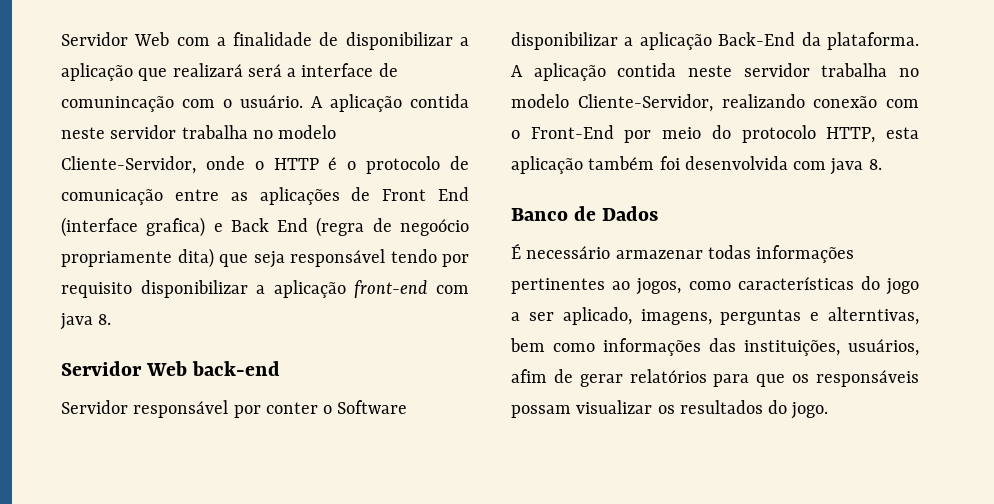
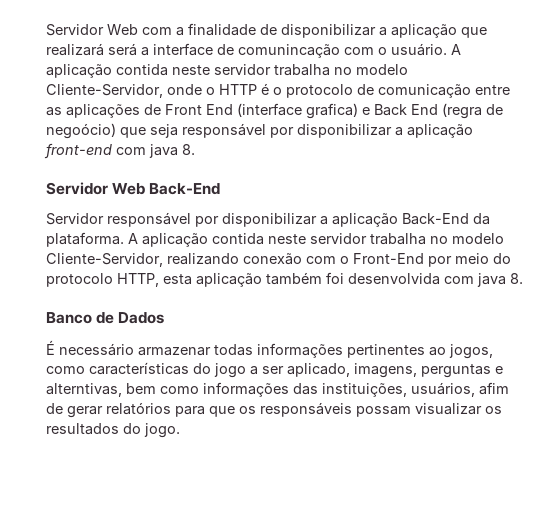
- A aplicação contida neste servidor trabalha no modelo Cliente-Servidor, onde o HTTP é o protocolo de comunicação entre as aplicações de Front End (interface grafica) e Back End (regra de negoócio propriamente dita) que seja responsável tendo por requisito disponibilizar a aplicação front-end com java 8.
+ A aplicação contida neste servidor trabalha no modelo Cliente-Servidor, onde o HTTP é o protocolo de comunicação entre as aplicações de Front End (interface grafica) e Back End (regra de negoócio) que seja responsável por disponibilizar a aplicação front-end com java 8.
- Servidor Web back-end
+ Servidor Web Back-End
- Servidor responsável por conter o Software disponibilizar a aplicação Back-End da plataforma.
+ Servidor responsável por disponibilizar a aplicação Back-End da plataforma.

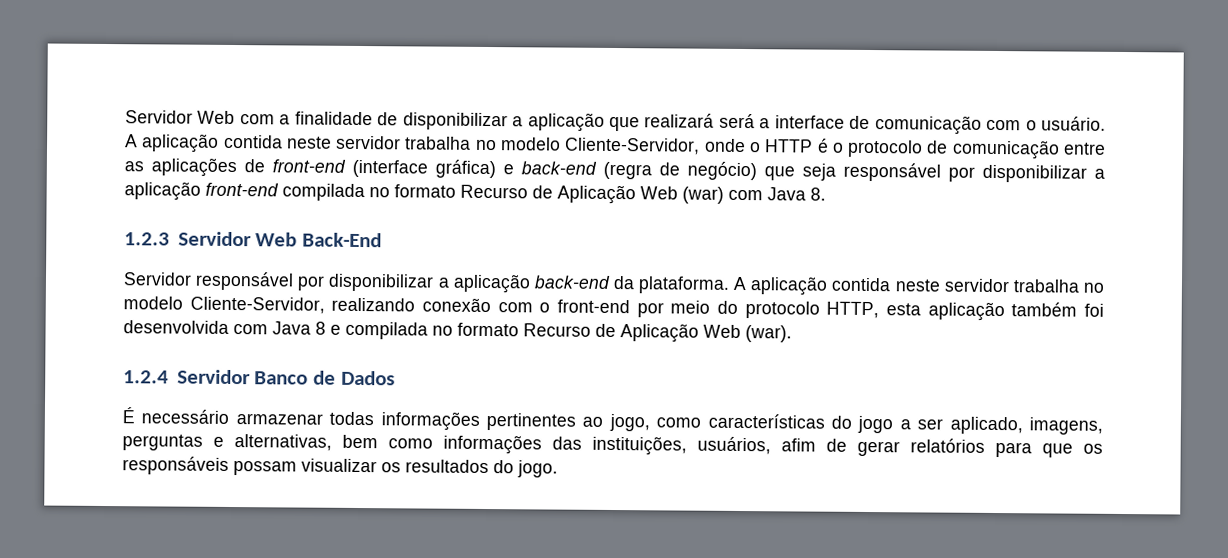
- Servidor Web com a finalidade de disponibilizar a aplicação que realizará será a interface de comunincação com o usuário.
+ Servidor Web com a finalidade de disponibilizar a aplicação que realizará será a interface de comunicação com o usuário.
- A aplicação contida neste servidor trabalha no modelo Cliente-Servidor, onde o HTTP é o protocolo de comunicação entre as aplicações de Front End (interface grafica) e Back End (regra de negoócio) que seja responsável por disponibilizar a aplicação front-end com java 8.
- Servidor Web Back-End
+ A aplicação contida neste servidor trabalha no modelo Cliente-Servidor, onde o HTTP é o protocolo de comunicação entre as aplicações de front-end (interface gráfica) e back-end (regra de negócio) que seja responsável por disponibilizar a aplicação front-end compilada no formato Recurso de Aplicação Web (war) com Java 8.
+ 1.2.3 Servidor Web Back-End
- Servidor responsável por disponibilizar a aplicação Back-End da plataforma.
+ Servidor responsável por disponibilizar a aplicação back-end da plataforma.
- A aplicação contida neste servidor trabalha no modelo Cliente-Servidor, realizando conexão com o Front-End por meio do protocolo HTTP, esta aplicação também foi desenvolvida com java 8.
- Banco de Dados
+ A aplicação contida neste servidor trabalha no modelo Cliente-Servidor, realizando conexão com o front-end por meio do protocolo HTTP, esta aplicação também foi desenvolvida com Java 8 e compilada no formato Recurso de Aplicação Web (war).
+ 1.2.4 Servidor Banco de Dados
- É necessário armazenar todas informações pertinentes ao jogos, como características do jogo a ser aplicado, imagens, perguntas e alterntivas, bem como informações das instituições, usuários, afim de gerar relatórios para que os responsáveis possam visualizar os resultados do jogo.
+ É necessário armazenar todas informações pertinentes ao jogo, como características do jogo a ser aplicado, imagens, perguntas e alternativas, bem como informações das instituições, usuários, afim de gerar relatórios para que os responsáveis possam visualizar os resultados do jogo.

